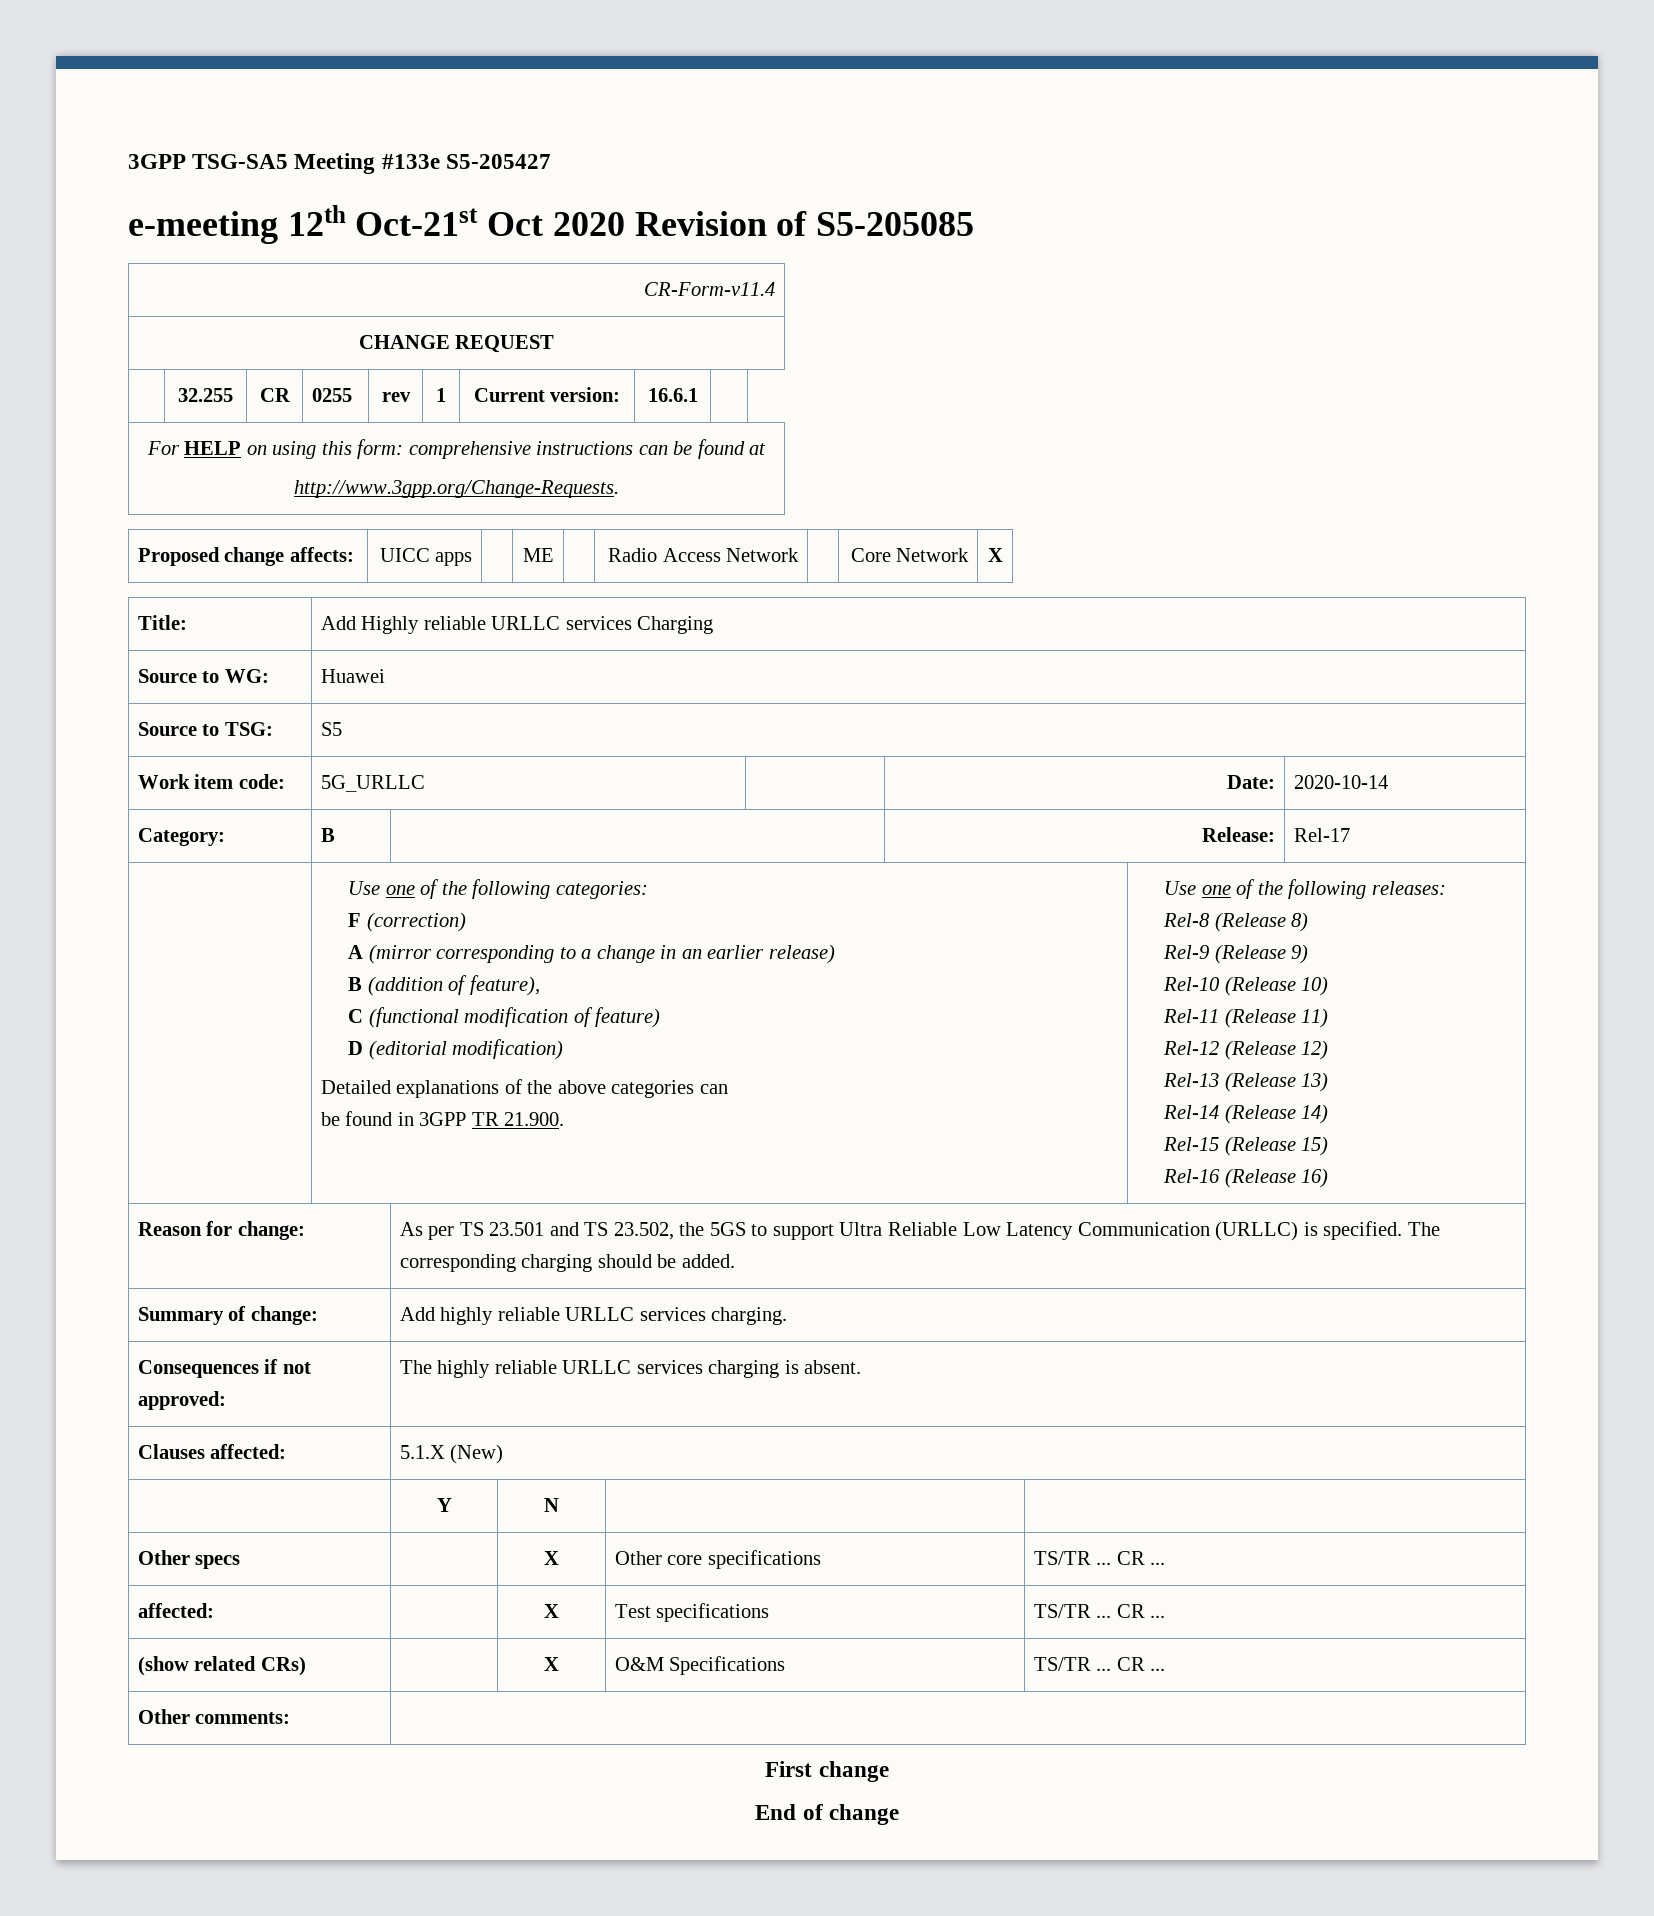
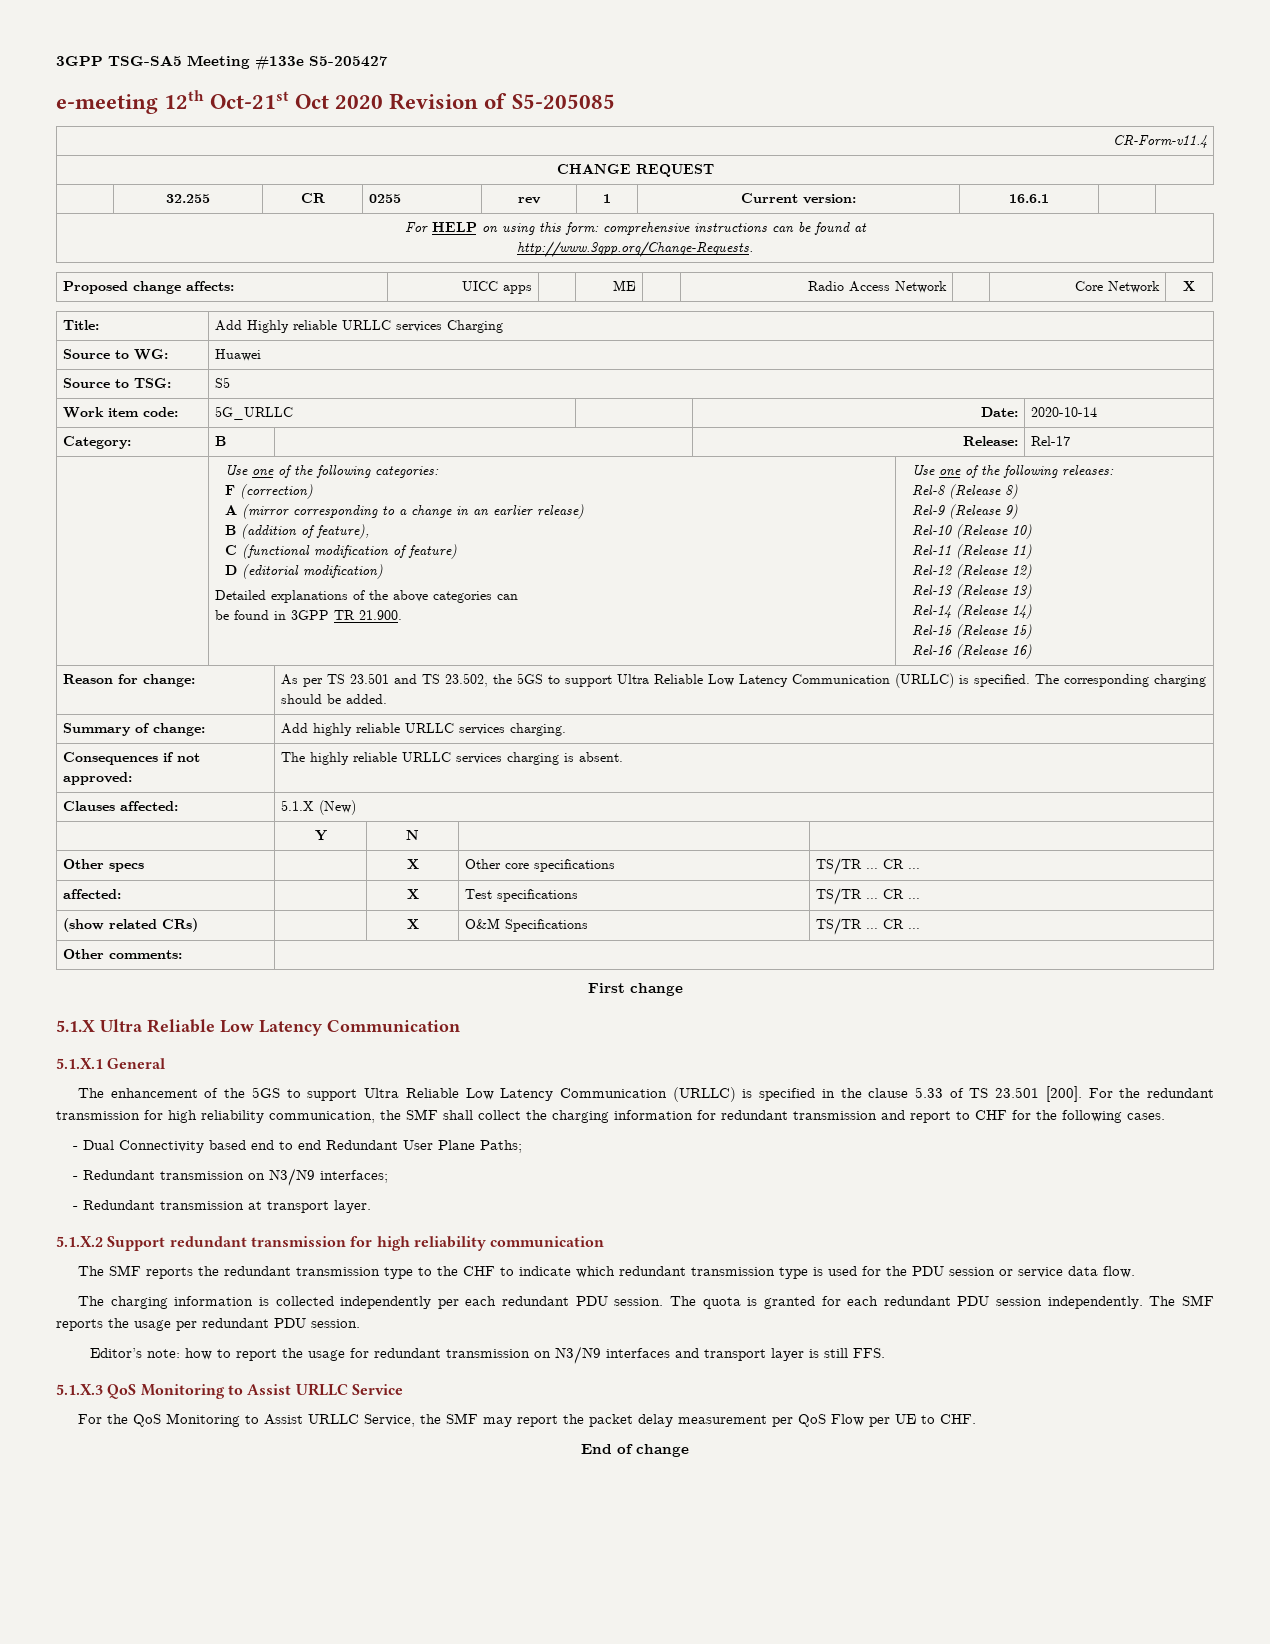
+ 5.1.X Ultra Reliable Low Latency Communication
+ 5.1.X.1 General
+ The enhancement of the 5GS to support Ultra Reliable Low Latency Communication (URLLC) is specified in the clause 5.33 of TS 23.501 [200]. For the redundant transmission for high reliability communication, the SMF shall collect the charging information for redundant transmission and report to CHF for the following cases.
+ - Dual Connectivity based end to end Redundant User Plane Paths;
+ - Redundant transmission on N3/N9 interfaces;
+ - Redundant transmission at transport layer.
+ 5.1.X.2 Support redundant transmission for high reliability communication
+ The SMF reports the redundant transmission type to the CHF to indicate which redundant transmission type is used for the PDU session or service data flow.
+ The charging information is collected independently per each redundant PDU session. The quota is granted for each redundant PDU session independently. The SMF reports the usage per redundant PDU session.
+ Editor’s note: how to report the usage for redundant transmission on N3/N9 interfaces and transport layer is still FFS.
+ 5.1.X.3 QoS Monitoring to Assist URLLC Service
+ For the QoS Monitoring to Assist URLLC Service, the SMF may report the packet delay measurement per QoS Flow per UE to CHF.

